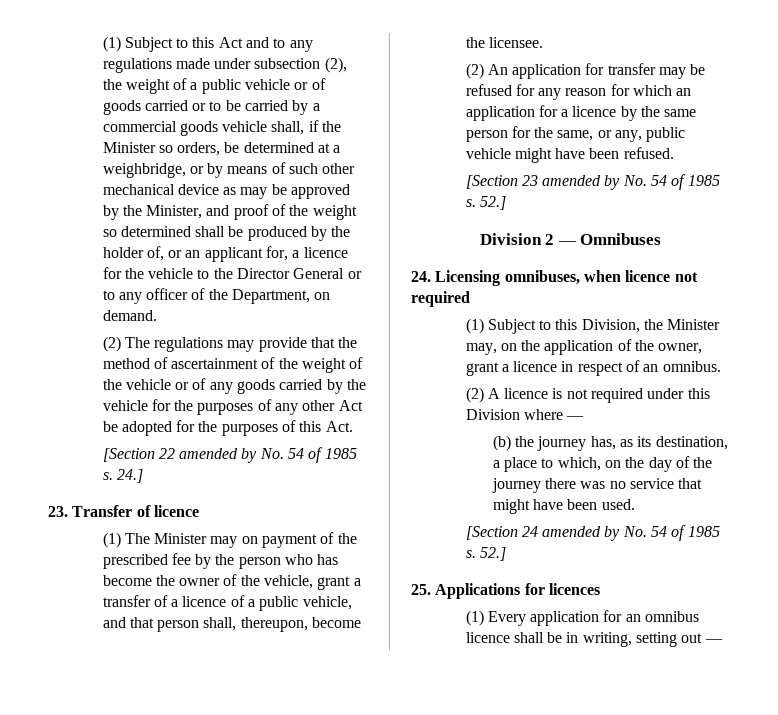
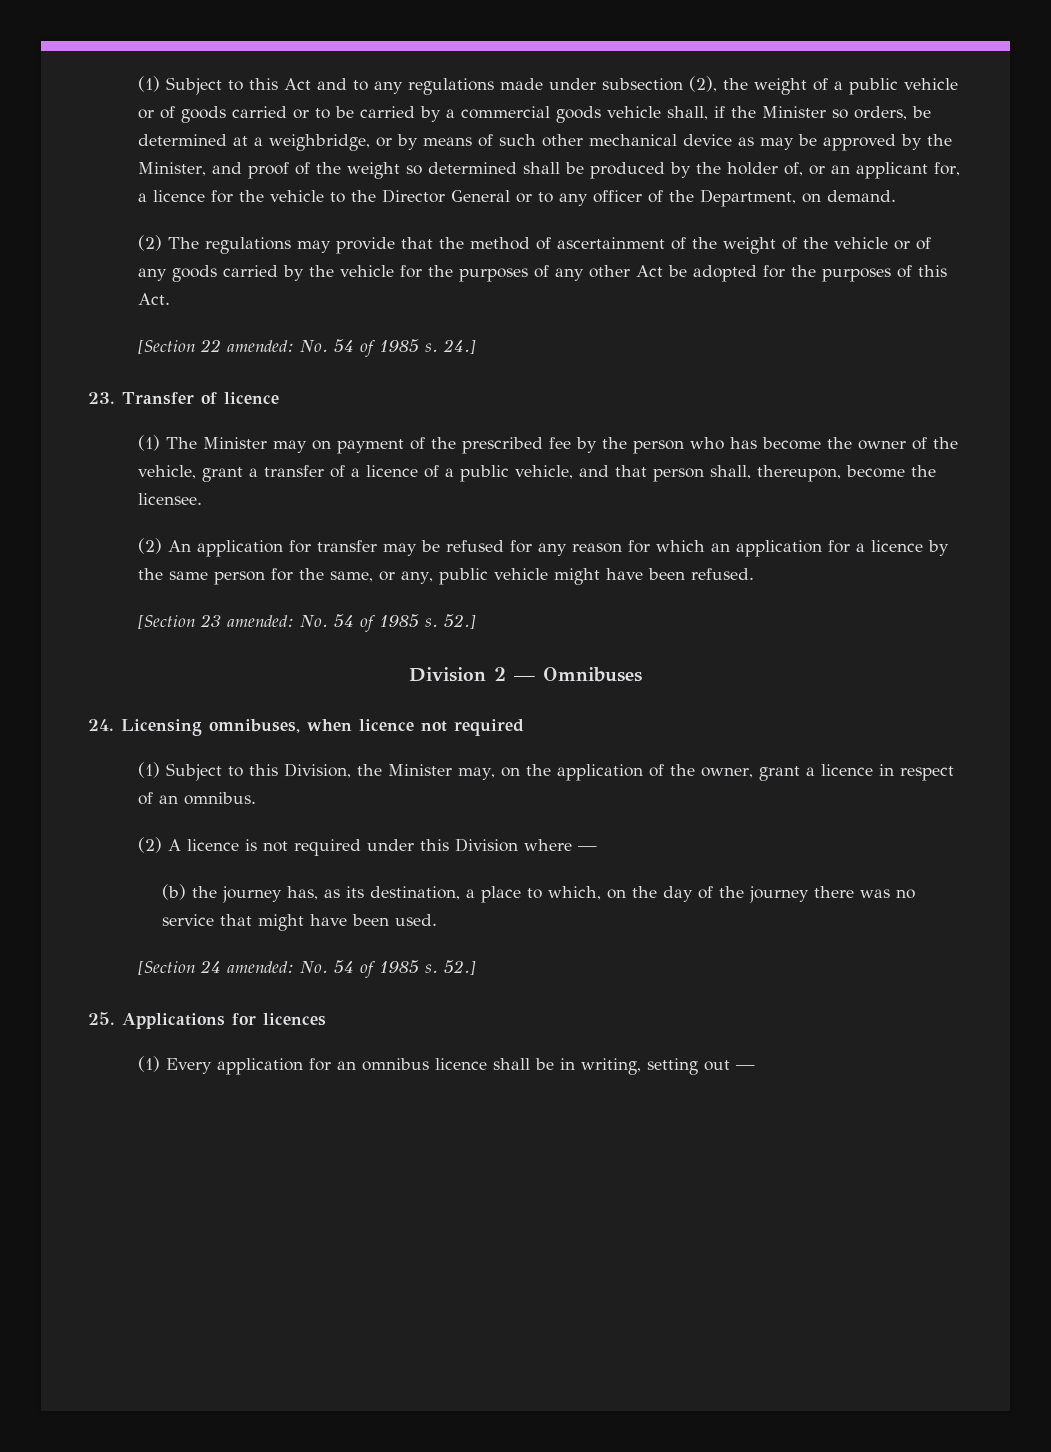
- [Section 22 amended by No. 54 of 1985 s.
+ [Section 22 amended: No. 54 of 1985 s.
- [Section 23 amended by No. 54 of 1985 s.
+ [Section 23 amended: No. 54 of 1985 s.
- [Section 24 amended by No. 54 of 1985 s.
+ [Section 24 amended: No. 54 of 1985 s.

